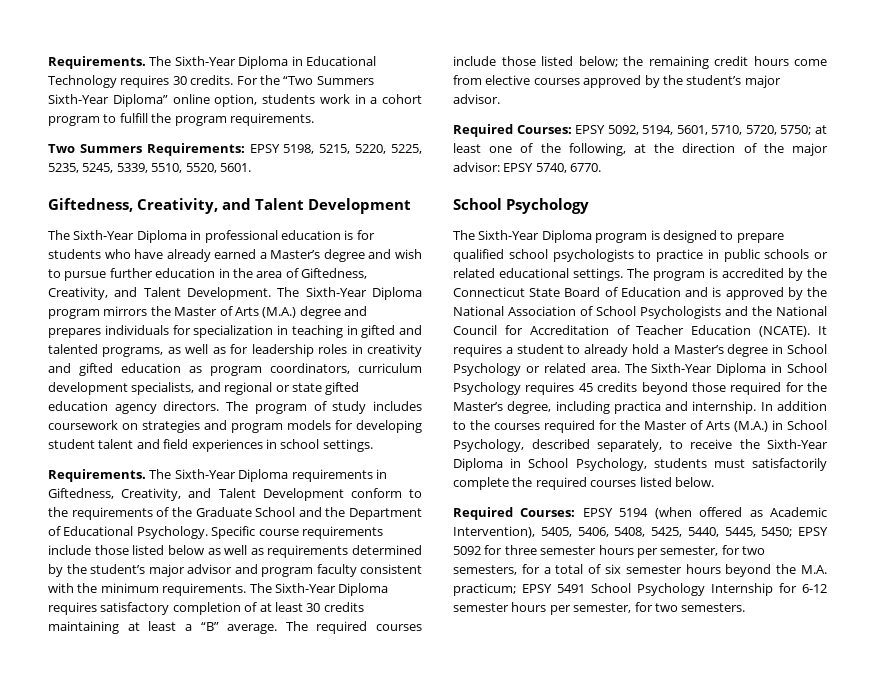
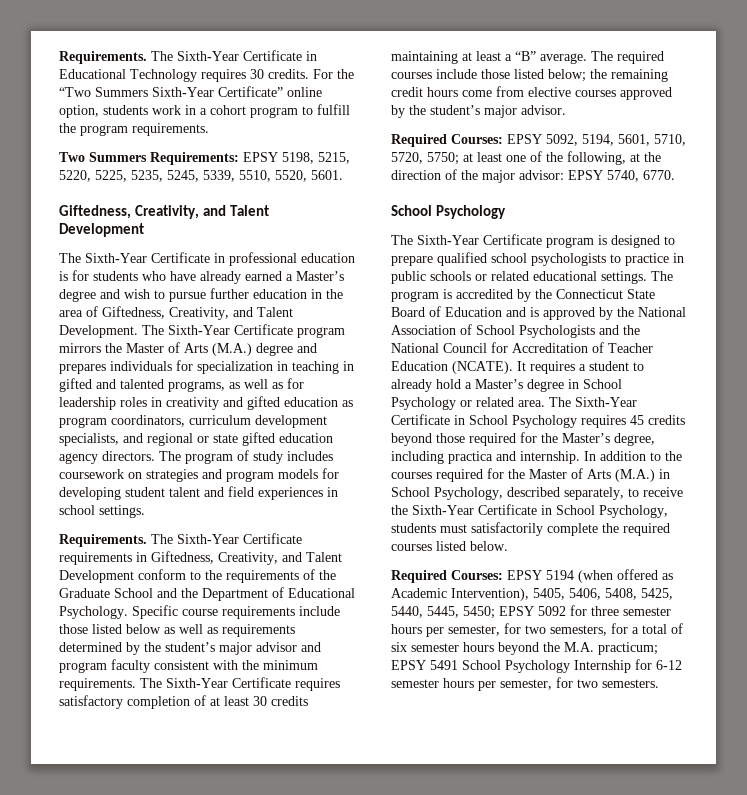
- Requirements. The Sixth-Year Diploma in Educational Technology requires 30 credits.
+ Requirements. The Sixth-Year Certificate in Educational Technology requires 30 credits.
- For the “Two Summers Sixth-Year Diploma” online option, students work in a cohort program to fulfill the program requirements.
+ For the “Two Summers Sixth-Year Certificate” online option, students work in a cohort program to fulfill the program requirements.
- The Sixth-Year Diploma in professional education is for students who have already earned a Master’s degree and wish to pursue further education in the area of Giftedness, Creativity, and Talent Development.
+ The Sixth-Year Certificate in professional education is for students who have already earned a Master’s degree and wish to pursue further education in the area of Giftedness, Creativity, and Talent Development.
- The Sixth-Year Diploma program mirrors the Master of Arts (M.A.) degree and prepares individuals for specialization in teaching in gifted and talented programs, as well as for leadership roles in creativity and gifted education as program coordinators, curriculum development specialists, and regional or state gifted education agency directors.
+ The Sixth-Year Certificate program mirrors the Master of Arts (M.A.) degree and prepares individuals for specialization in teaching in gifted and talented programs, as well as for leadership roles in creativity and gifted education as program coordinators, curriculum development specialists, and regional or state gifted education agency directors.
- The Sixth-Year Diploma requirements in Giftedness, Creativity, and Talent Development conform to the requirements of the Graduate School and the Department of Educational Psychology.
+ The Sixth-Year Certificate requirements in Giftedness, Creativity, and Talent Development conform to the requirements of the Graduate School and the Department of Educational Psychology.
- The Sixth-Year Diploma requires satisfactory completion of at least 30 credits maintaining at least a “B” average.
+ The Sixth-Year Certificate requires satisfactory completion of at least 30 credits maintaining at least a “B” average.
- The Sixth-Year Diploma program is designed to prepare qualified school psychologists to practice in public schools or related educational settings.
+ The Sixth-Year Certificate program is designed to prepare qualified school psychologists to practice in public schools or related educational settings.
- The Sixth-Year Diploma in School Psychology requires 45 credits beyond those required for the Master’s degree, including practica and internship.
+ The Sixth-Year Certificate in School Psychology requires 45 credits beyond those required for the Master’s degree, including practica and internship.
- In addition to the courses required for the Master of Arts (M.A.) in School Psychology, described separately, to receive the Sixth-Year Diploma in School Psychology, students must satisfactorily complete the required courses listed below.
+ In addition to the courses required for the Master of Arts (M.A.) in School Psychology, described separately, to receive the Sixth-Year Certificate in School Psychology, students must satisfactorily complete the required courses listed below.

